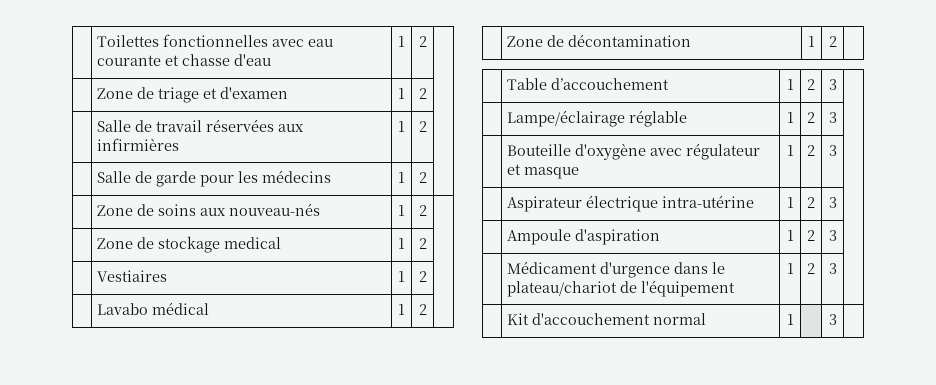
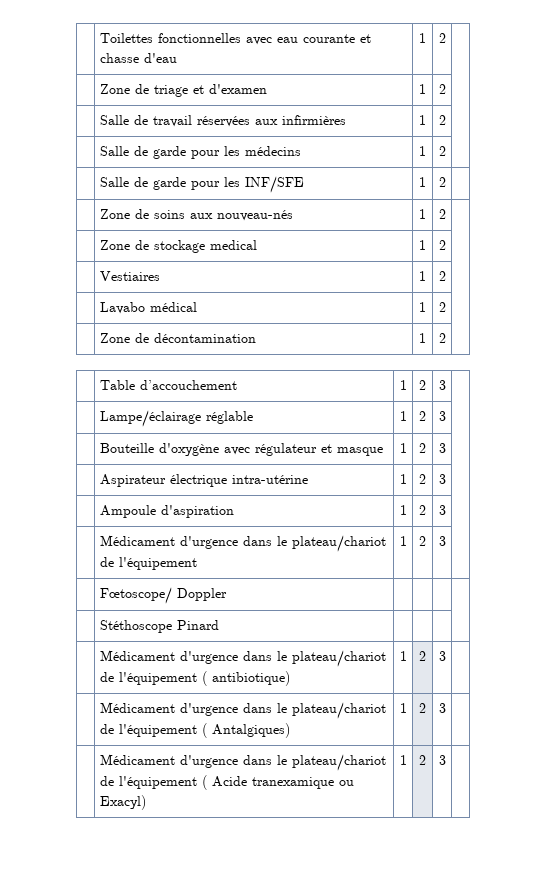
+ | Salle de garde pour les INF/SFE | 1 | 2 |
- | Kit d'accouchement normal | 1 | | 3 |
+ | Fœtoscope/ Doppler | | | |
+ | Stéthoscope Pinard | | | |
+ | Médicament d'urgence dans le plateau/chariot de l'équipement ( antibiotique) | 1 | 2 | 3 |
+ | Médicament d'urgence dans le plateau/chariot de l'équipement ( Antalgiques) | 1 | 2 | 3 |
+ | Médicament d'urgence dans le plateau/chariot de l'équipement ( Acide tranexamique ou Exacyl) | 1 | 2 | 3 |

